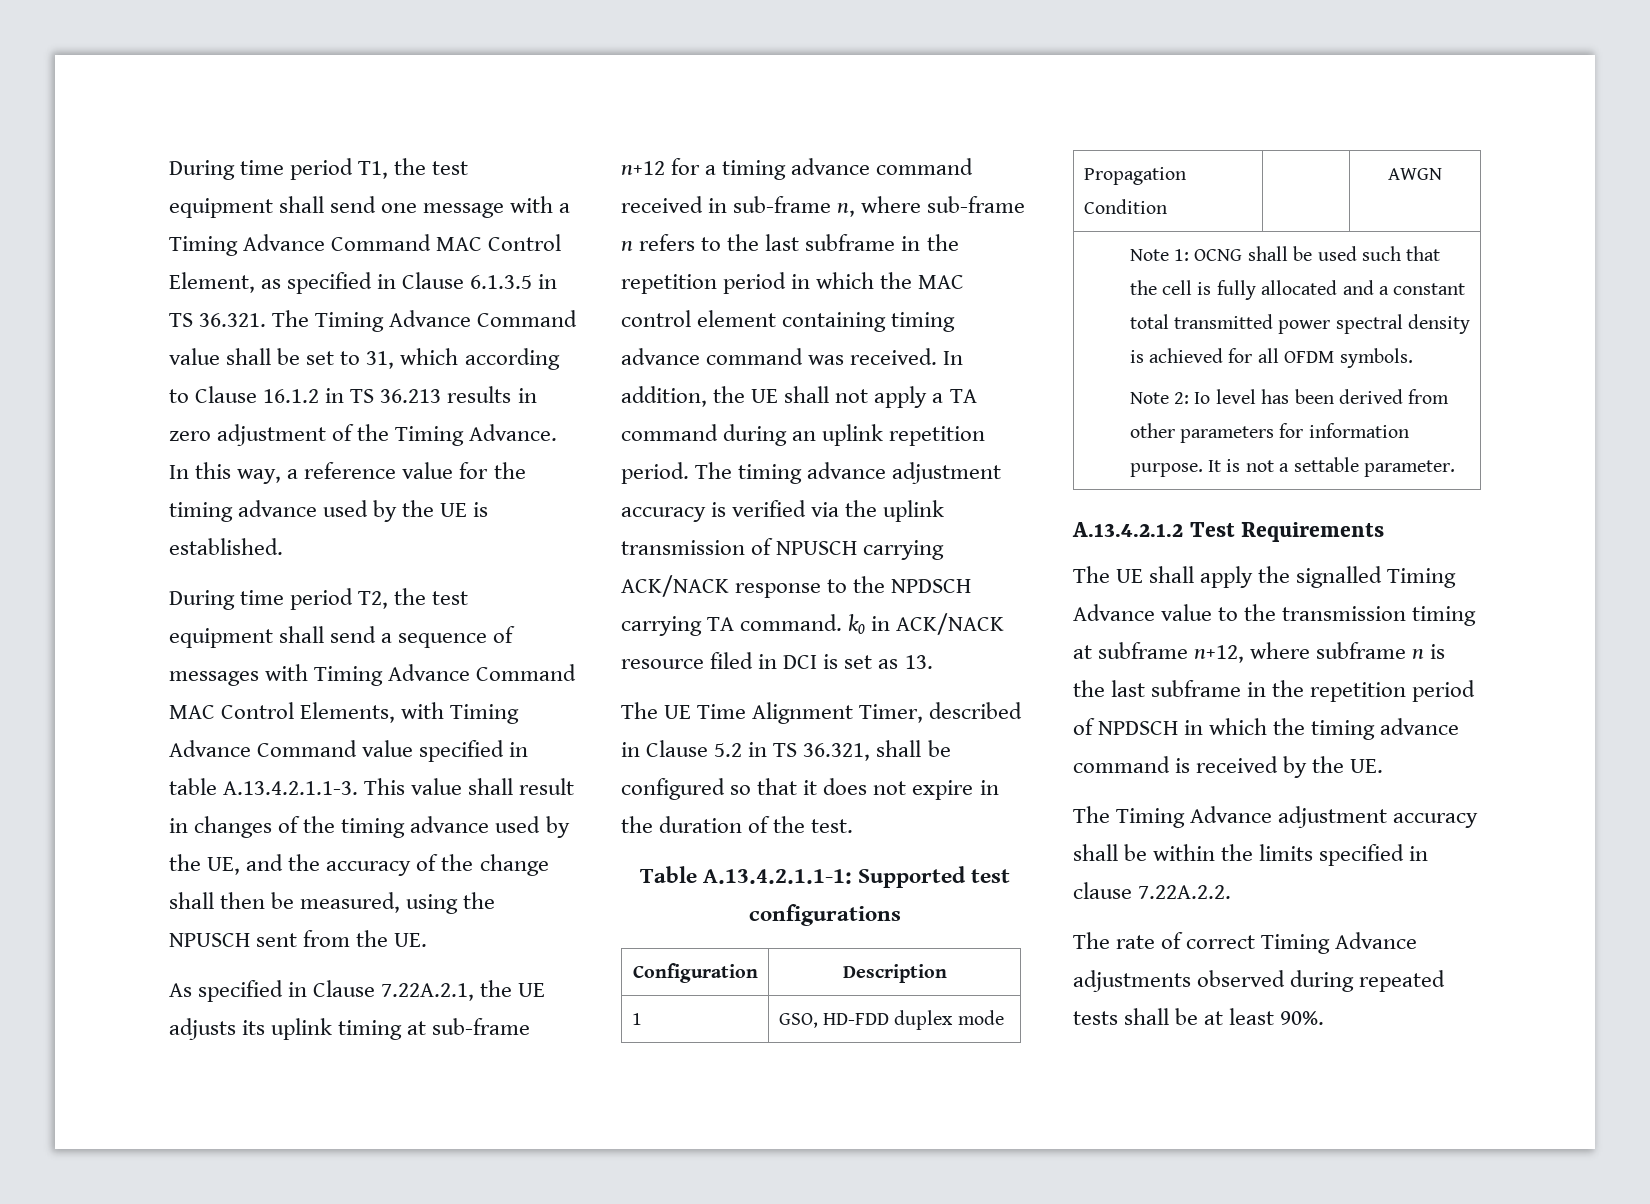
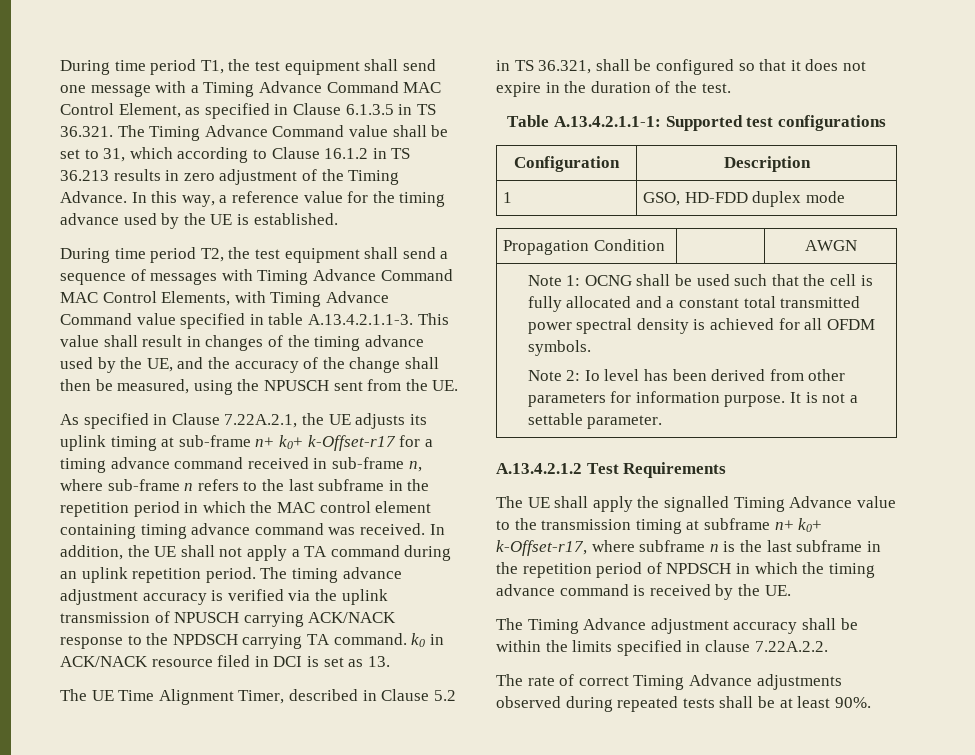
- As specified in Clause 7.22A.2.1, the UE adjusts its uplink timing at sub-frame n+12 for a timing advance command received in sub-frame n, where sub-frame n refers to the last subframe in the repetition period in which the MAC control element containing timing advance command was received.
+ As specified in Clause 7.22A.2.1, the UE adjusts its uplink timing at sub-frame n+ k0+ k-Offset-r17 for a timing advance command received in sub-frame n, where sub-frame n refers to the last subframe in the repetition period in which the MAC control element containing timing advance command was received.
- The UE shall apply the signalled Timing Advance value to the transmission timing at subframe n+12, where subframe n is the last subframe in the repetition period of NPDSCH in which the timing advance command is received by the UE.
+ The UE shall apply the signalled Timing Advance value to the transmission timing at subframe n+ k0+ k-Offset-r17, where subframe n is the last subframe in the repetition period of NPDSCH in which the timing advance command is received by the UE.

